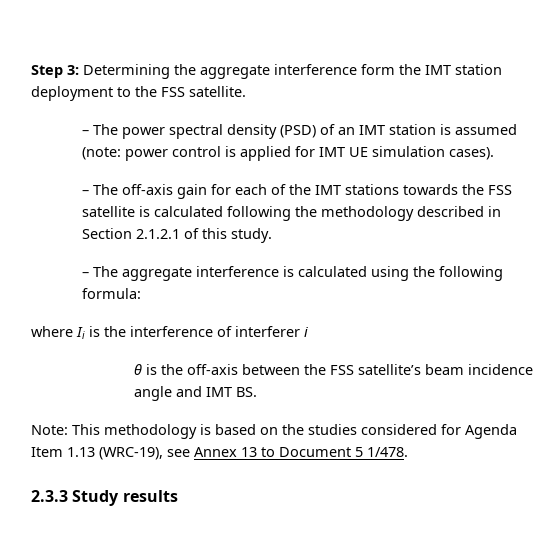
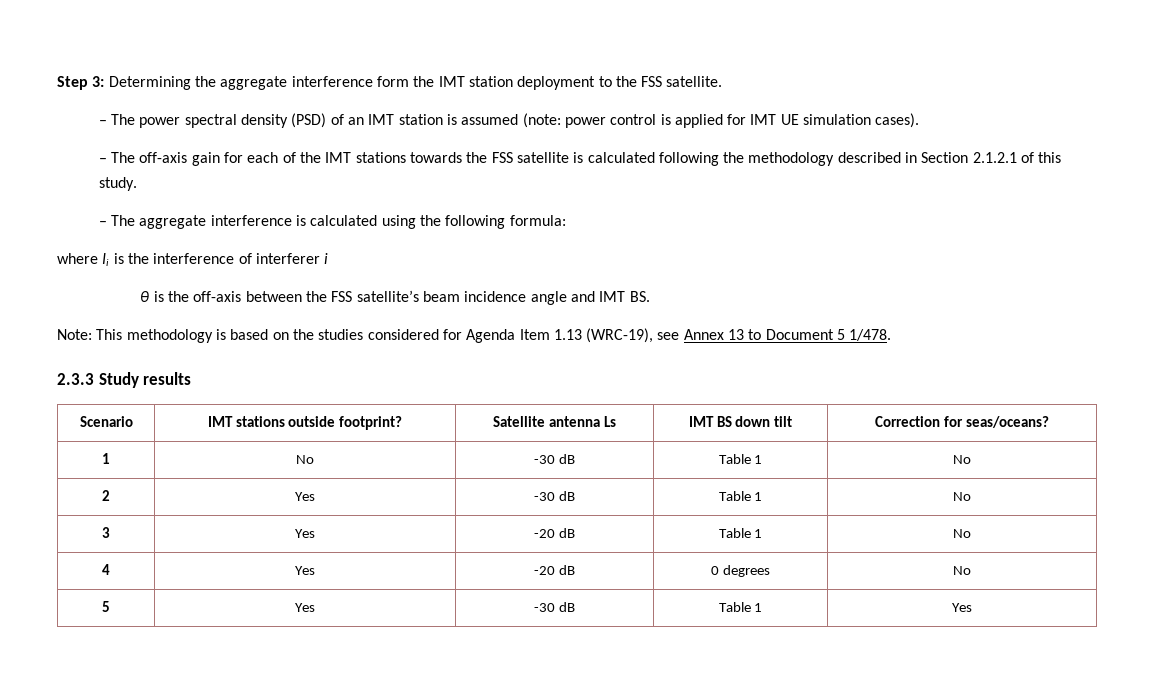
+ Scenario | IMT stations outside footprint? | Satellite antenna Ls | IMT BS down tilt | Correction for seas/oceans?
+ 1 | No | -30 dB | Table 1 | No
+ 2 | Yes | -30 dB | Table 1 | No
+ 3 | Yes | -20 dB | Table 1 | No
+ 4 | Yes | -20 dB | 0 degrees | No
+ 5 | Yes | -30 dB | Table 1 | Yes

